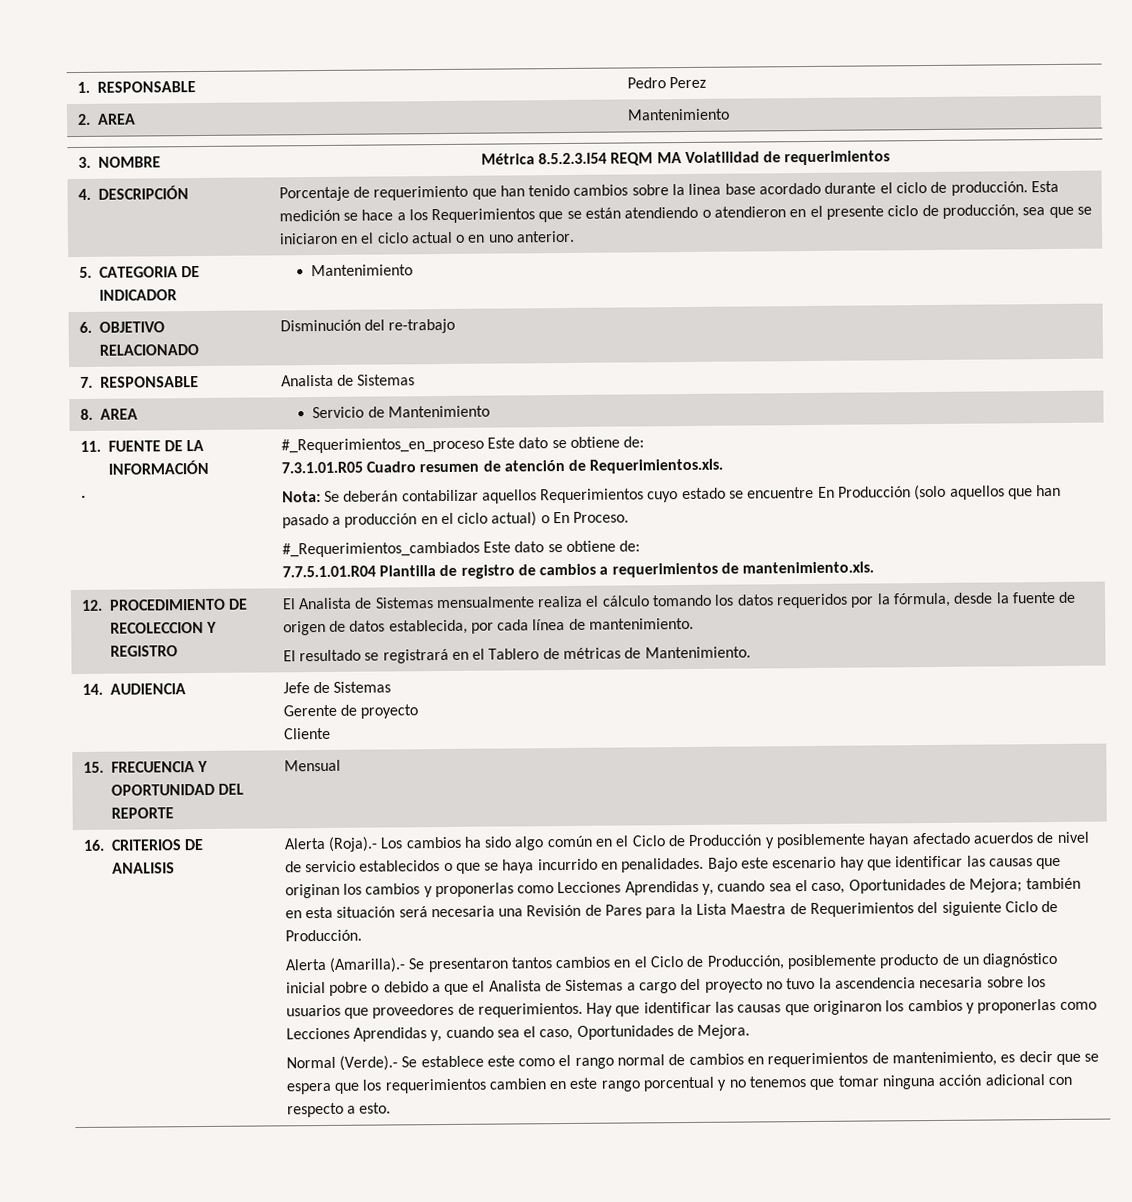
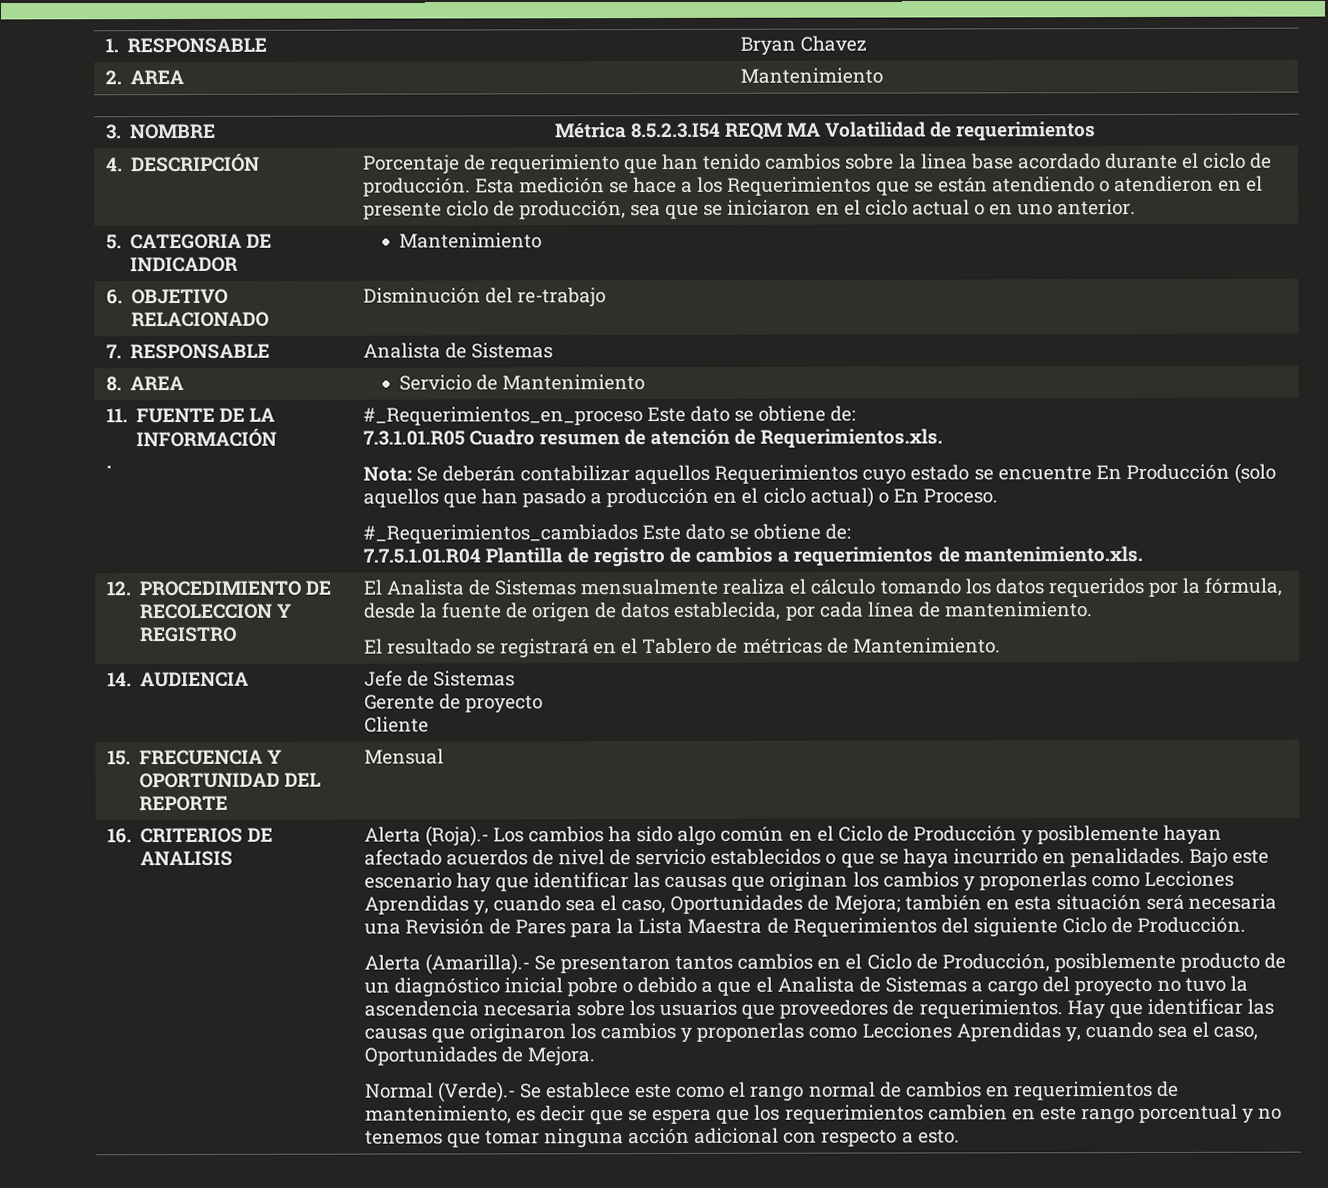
- 1. RESPONSABLE | Pedro Perez
+ 1. RESPONSABLE | Bryan Chavez

